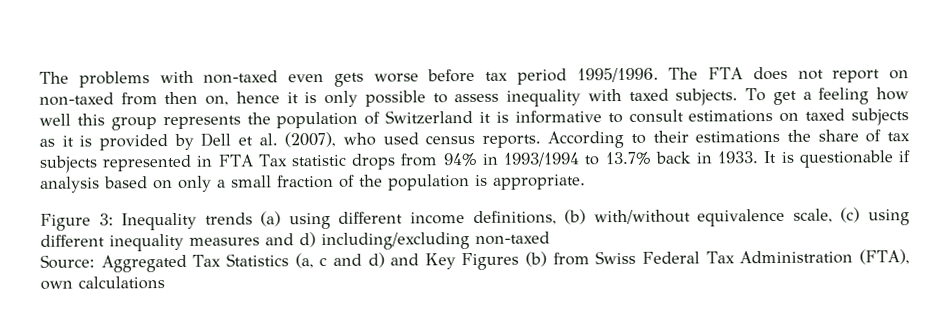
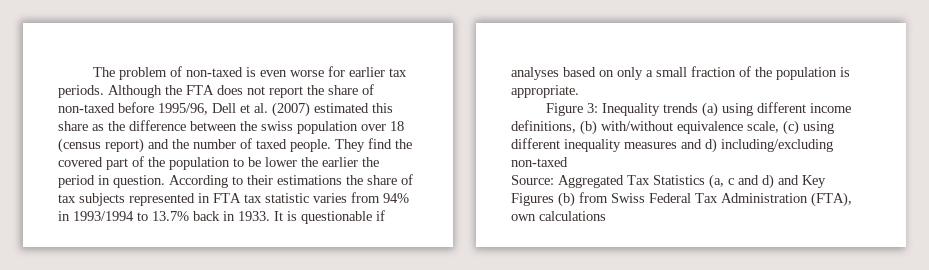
- The problems with non-taxed even gets worse before tax period 1995/1996. The FTA does not report on non-taxed from then on, hence it is only possible to assess inequality with taxed subjects. To get a feeling how well this group represents the population of Switzerland it is informative to consult estimations on taxed subjects as it is provided by Dell et al. (2007), who used census reports.
+ The problem of non-taxed is even worse for earlier tax periods. Although the FTA does not report the share of non-taxed before 1995/96, Dell et al. (2007) estimated this share as the difference between the swiss population over 18 (census report) and the number of taxed people. They find the covered part of the population to be lower the earlier the period in question.
- According to their estimations the share of tax subjects represented in FTA Tax statistic drops from 94% in 1993/1994 to 13.7% back in 1933.
+ According to their estimations the share of tax subjects represented in FTA tax statistic varies from 94% in 1993/1994 to 13.7% back in 1933.
- It is questionable if analysis based on only a small fraction of the population is appropriate.
+ It is questionable if analyses based on only a small fraction of the population is appropriate.

